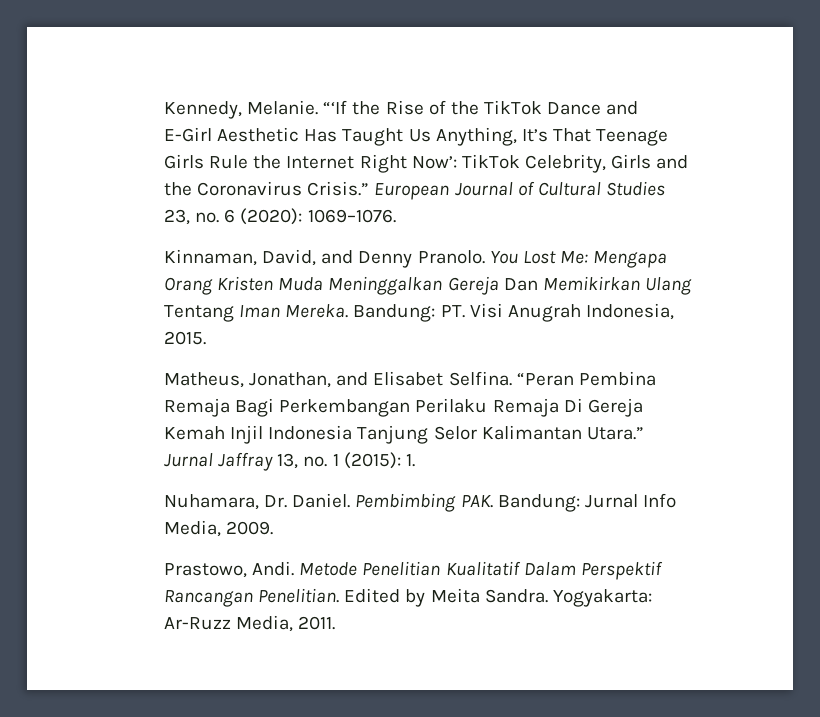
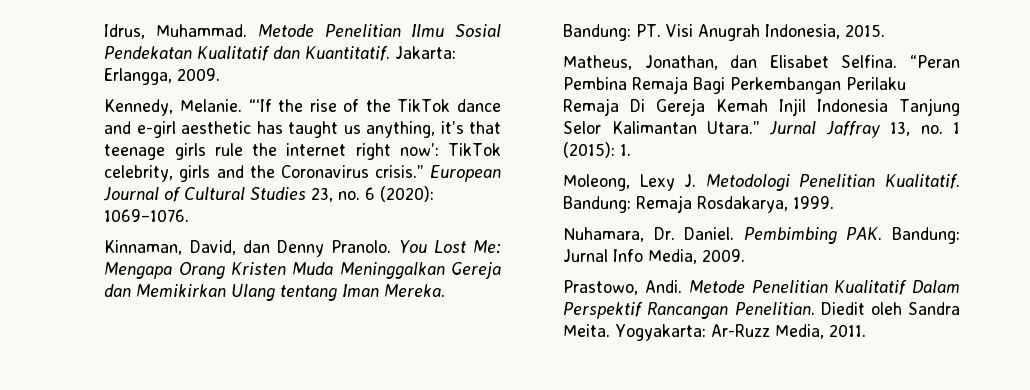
+ Idrus, Muhammad. Metode Penelitian Ilmu Sosial Pendekatan Kualitatif dan Kuantitatif. Jakarta: Erlangga, 2009.
- “‘If the Rise of the TikTok Dance and E-Girl Aesthetic Has Taught Us Anything, It’s That Teenage Girls Rule the Internet Right Now’: TikTok Celebrity, Girls and the Coronavirus Crisis.”
+ “‘If the rise of the TikTok dance and e-girl aesthetic has taught us anything, it’s that teenage girls rule the internet right now’: TikTok celebrity, girls and the Coronavirus crisis.”
- Kinnaman, David, and Denny Pranolo.
+ Kinnaman, David, dan Denny Pranolo.
- You Lost Me: Mengapa Orang Kristen Muda Meninggalkan Gereja Dan Memikirkan Ulang Tentang Iman Mereka.
+ You Lost Me: Mengapa Orang Kristen Muda Meninggalkan Gereja dan Memikirkan Ulang tentang Iman Mereka.
- Matheus, Jonathan, and Elisabet Selfina.
+ Matheus, Jonathan, dan Elisabet Selfina.
+ Moleong, Lexy J. Metodologi Penelitian Kualitatif. Bandung: Remaja Rosdakarya, 1999.
- Edited by Meita Sandra.
+ Diedit oleh Sandra Meita.

